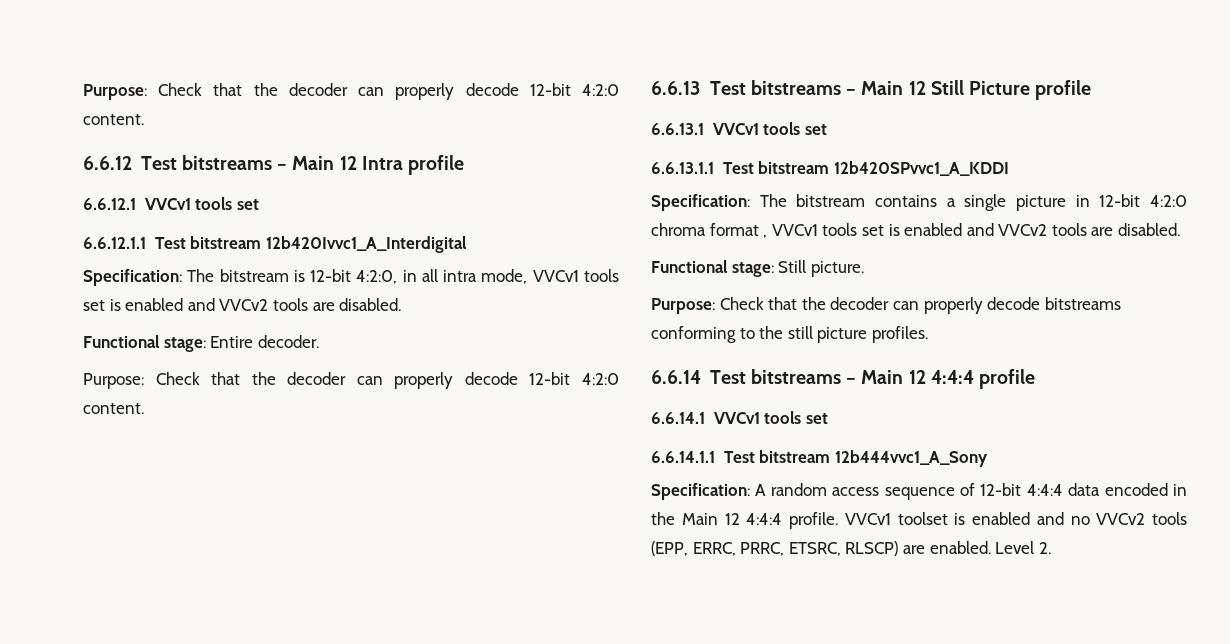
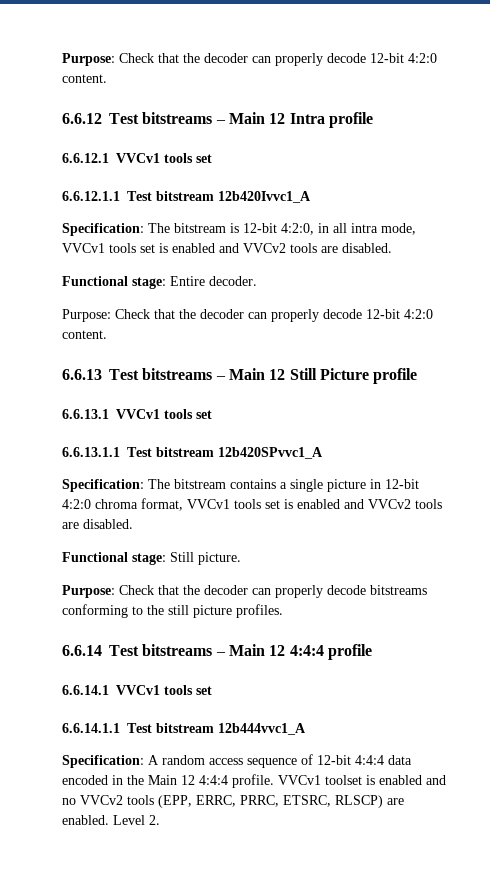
- 6.6.12.1.1 Test bitstream 12b420Ivvc1_A_Interdigital
+ 6.6.12.1.1 Test bitstream 12b420Ivvc1_A
- 6.6.13.1.1 Test bitstream 12b420SPvvc1_A_KDDI
+ 6.6.13.1.1 Test bitstream 12b420SPvvc1_A
- Specification: The bitstream contains a single picture in 12-bit 4:2:0 chroma format , VVCv1 tools set is enabled and VVCv2 tools are disabled.
+ Specification: The bitstream contains a single picture in 12-bit 4:2:0 chroma format, VVCv1 tools set is enabled and VVCv2 tools are disabled.
- 6.6.14.1.1 Test bitstream 12b444vvc1_A_Sony
+ 6.6.14.1.1 Test bitstream 12b444vvc1_A

